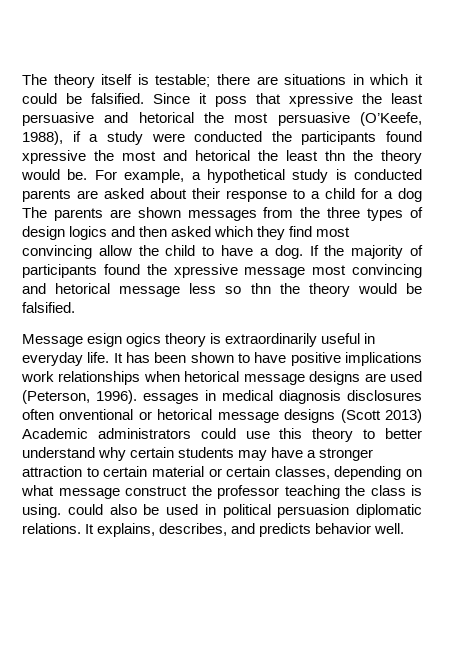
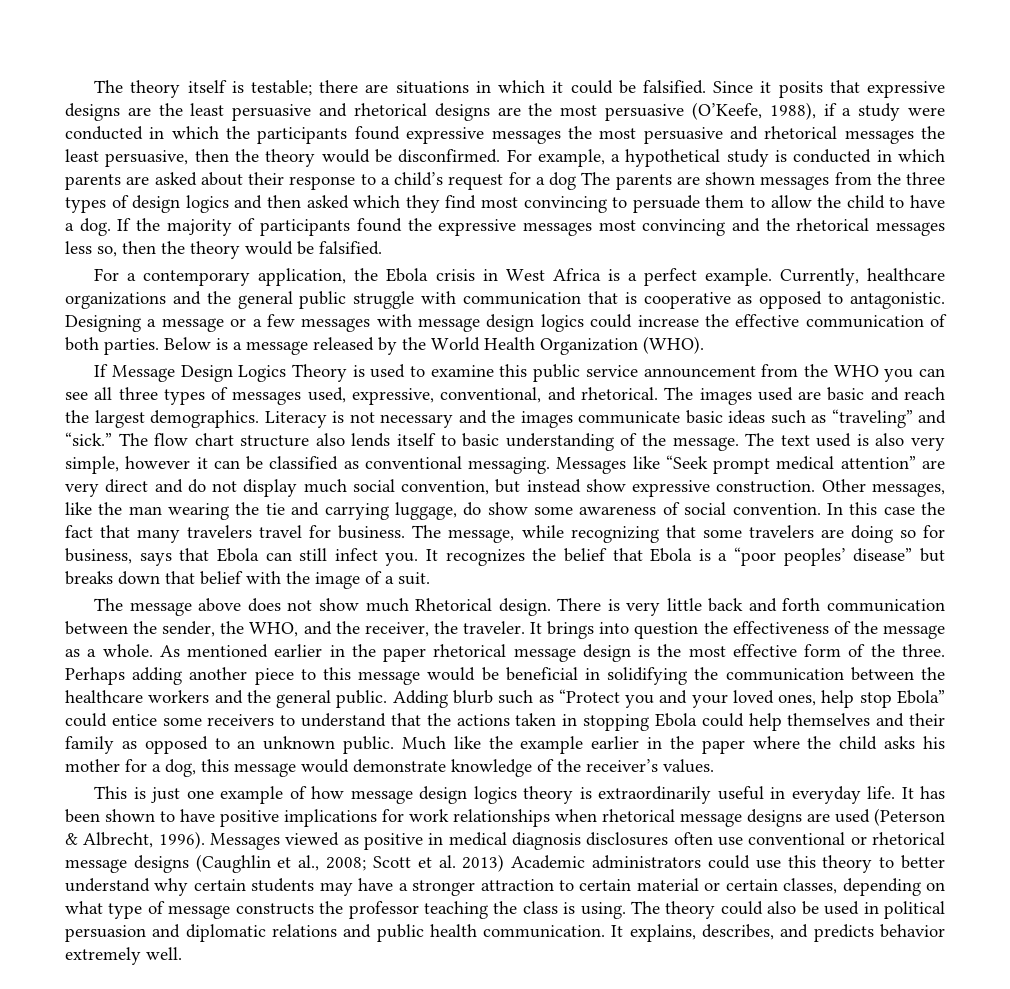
- Since it poss that xpressive the least persuasive and hetorical the most persuasive (O’Keefe, 1988), if a study were conducted the participants found xpressive the most and hetorical the least thn the theory would be.
+ Since it posits that expressive designs are the least persuasive and rhetorical designs are the most persuasive (O’Keefe, 1988), if a study were conducted in which the participants found expressive messages the most persuasive and rhetorical messages the least persuasive, then the theory would be disconfirmed.
- For example, a hypothetical study is conducted parents are asked about their response to a child for a dog The parents are shown messages from the three types of design logics and then asked which they find most convincing allow the child to have a dog.
+ For example, a hypothetical study is conducted in which parents are asked about their response to a child’s request for a dog The parents are shown messages from the three types of design logics and then asked which they find most convincing to persuade them to allow the child to have a dog.
- If the majority of participants found the xpressive message most convincing and hetorical message less so thn the theory would be falsified.
+ If the majority of participants found the expressive messages most convincing and the rhetorical messages less so, then the theory would be falsified.
- Message esign ogics theory is extraordinarily useful in everyday life.
+ For a contemporary application, the Ebola crisis in West Africa is a perfect example. Currently, healthcare organizations and the general public struggle with communication that is cooperative as opposed to antagonistic. Designing a message or a few messages with message design logics could increase the effective communication of both parties. Below is a message released by the World Health Organization (WHO).
+ If Message Design Logics Theory is used to examine this public service announcement from the WHO you can see all three types of messages used, expressive, conventional, and rhetorical. The images used are basic and reach the largest demographics. Literacy is not necessary and the images communicate basic ideas such as “traveling” and “sick.” The flow chart structure also lends itself to basic understanding of the message. The text used is also very simple, however it can be classified as conventional messaging. Messages like “Seek prompt medical attention” are very direct and do not display much social convention, but instead show expressive construction. Other messages, like the man wearing the tie and carrying luggage, do show some awareness of social convention. In this case the fact that many travelers travel for business. The message, while recognizing that some travelers are doing so for business, says that Ebola can still infect you. It recognizes the belief that Ebola is a “poor peoples’ disease” but breaks down that belief with the image of a suit.
+ The message above does not show much Rhetorical design. There is very little back and forth communication between the sender, the WHO, and the receiver, the traveler. It brings into question the effectiveness of the message as a whole. As mentioned earlier in the paper rhetorical message design is the most effective form of the three. Perhaps adding another piece to this message would be beneficial in solidifying the communication between the healthcare workers and the general public. Adding blurb such as “Protect you and your loved ones, help stop Ebola” could entice some receivers to understand that the actions taken in stopping Ebola could help themselves and their family as opposed to an unknown public. Much like the example earlier in the paper where the child asks his mother for a dog, this message would demonstrate knowledge of the receiver’s values.
+ This is just one example of how message design logics theory is extraordinarily useful in everyday life.
- It has been shown to have positive implications work relationships when hetorical message designs are used (Peterson, 1996). essages in medical diagnosis disclosures often onventional or hetorical message designs (Scott 2013) Academic administrators could use this theory to better understand why certain students may have a stronger attraction to certain material or certain classes, depending on what message construct the professor teaching the class is using. could also be used in political persuasion diplomatic relations.
+ It has been shown to have positive implications for work relationships when rhetorical message designs are used (Peterson & Albrecht, 1996). Messages viewed as positive in medical diagnosis disclosures often use conventional or rhetorical message designs (Caughlin et al., 2008; Scott et al. 2013) Academic administrators could use this theory to better understand why certain students may have a stronger attraction to certain material or certain classes, depending on what type of message constructs the professor teaching the class is using. The theory could also be used in political persuasion and diplomatic relations and public health communication.
- It explains, describes, and predicts behavior well.
+ It explains, describes, and predicts behavior extremely well.

